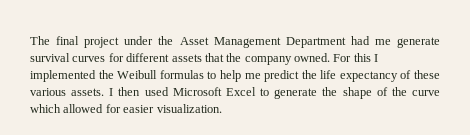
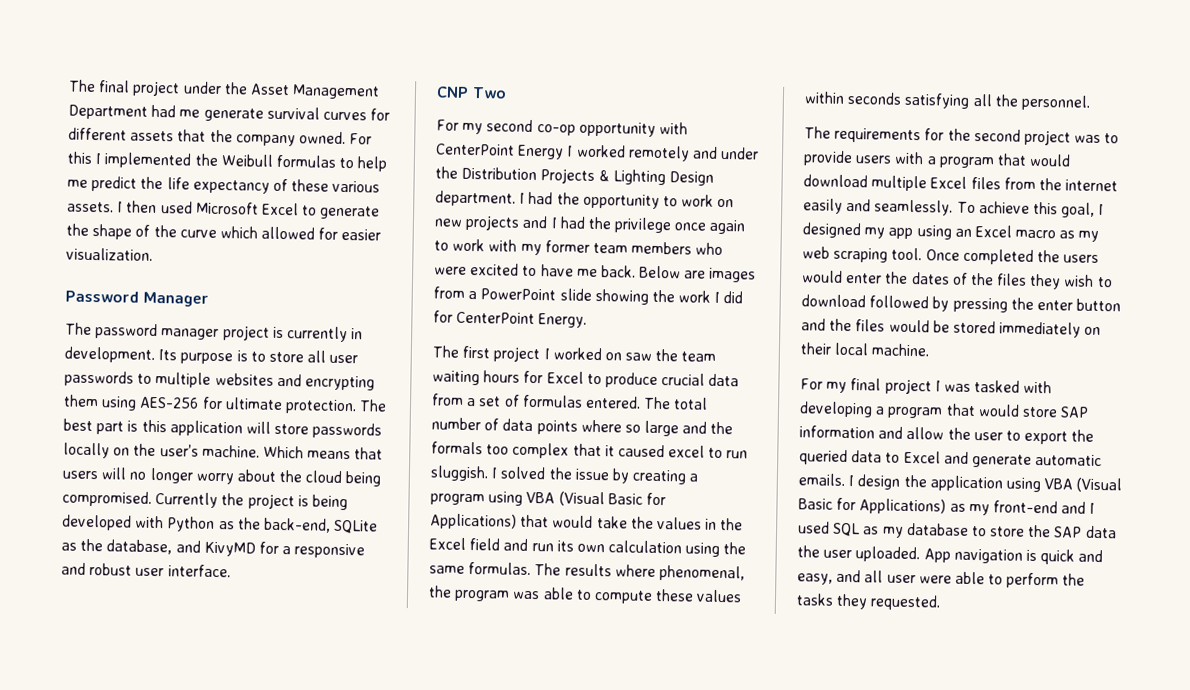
+ Password Manager
+ The password manager project is currently in development. Its purpose is to store all user passwords to multiple websites and encrypting them using AES-256 for ultimate protection. The best part is this application will store passwords locally on the user’s machine. Which means that users will no longer worry about the cloud being compromised. Currently the project is being developed with Python as the back-end, SQLite as the database, and KivyMD for a responsive and robust user interface.
+ CNP Two
+ For my second co-op opportunity with CenterPoint Energy I worked remotely and under the Distribution Projects & Lighting Design department. I had the opportunity to work on new projects and I had the privilege once again to work with my former team members who were excited to have me back. Below are images from a PowerPoint slide showing the work I did for CenterPoint Energy.
+ The first project I worked on saw the team waiting hours for Excel to produce crucial data from a set of formulas entered. The total number of data points where so large and the formals too complex that it caused excel to run sluggish. I solved the issue by creating a program using VBA (Visual Basic for Applications) that would take the values in the Excel field and run its own calculation using the same formulas. The results where phenomenal, the program was able to compute these values within seconds satisfying all the personnel.
+ The requirements for the second project was to provide users with a program that would download multiple Excel files from the internet easily and seamlessly. To achieve this goal, I designed my app using an Excel macro as my web scraping tool. Once completed the users would enter the dates of the files they wish to download followed by pressing the enter button and the files would be stored immediately on their local machine.
+ For my final project I was tasked with developing a program that would store SAP information and allow the user to export the queried data to Excel and generate automatic emails. I design the application using VBA (Visual Basic for Applications) as my front-end and I used SQL as my database to store the SAP data the user uploaded. App navigation is quick and easy, and all user were able to perform the tasks they requested.

